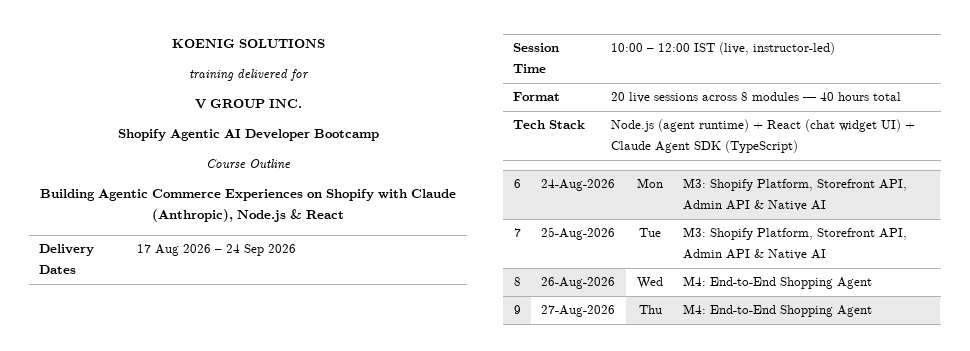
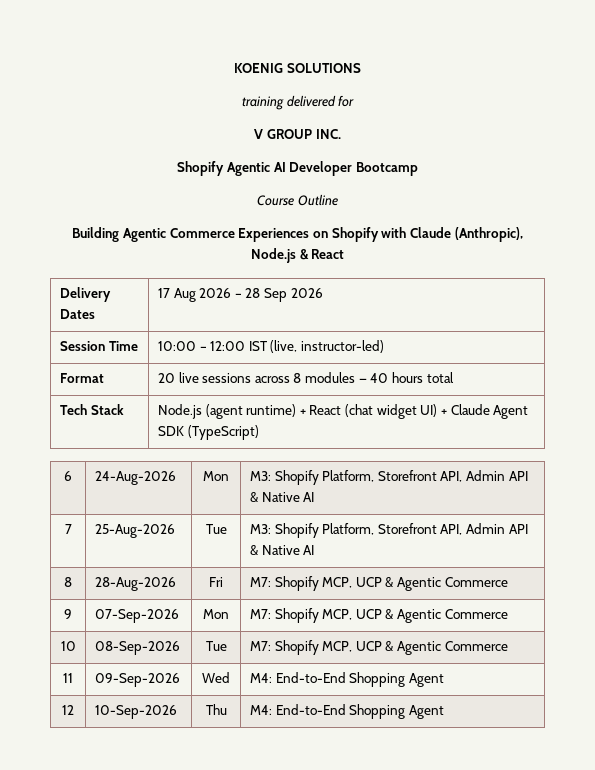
- Delivery Dates | 17 Aug 2026 – 24 Sep 2026
+ Delivery Dates | 17 Aug 2026 – 28 Sep 2026
- 8 | 26-Aug-2026 | Wed | M4: End-to-End Shopping Agent
+ 8 | 28-Aug-2026 | Fri | M7: Shopify MCP, UCP & Agentic Commerce
+ 9 | 07-Sep-2026 | Mon | M7: Shopify MCP, UCP & Agentic Commerce
+ 10 | 08-Sep-2026 | Tue | M7: Shopify MCP, UCP & Agentic Commerce
+ 11 | 09-Sep-2026 | Wed | M4: End-to-End Shopping Agent
- 9 | 27-Aug-2026 | Thu | M4: End-to-End Shopping Agent
+ 12 | 10-Sep-2026 | Thu | M4: End-to-End Shopping Agent

